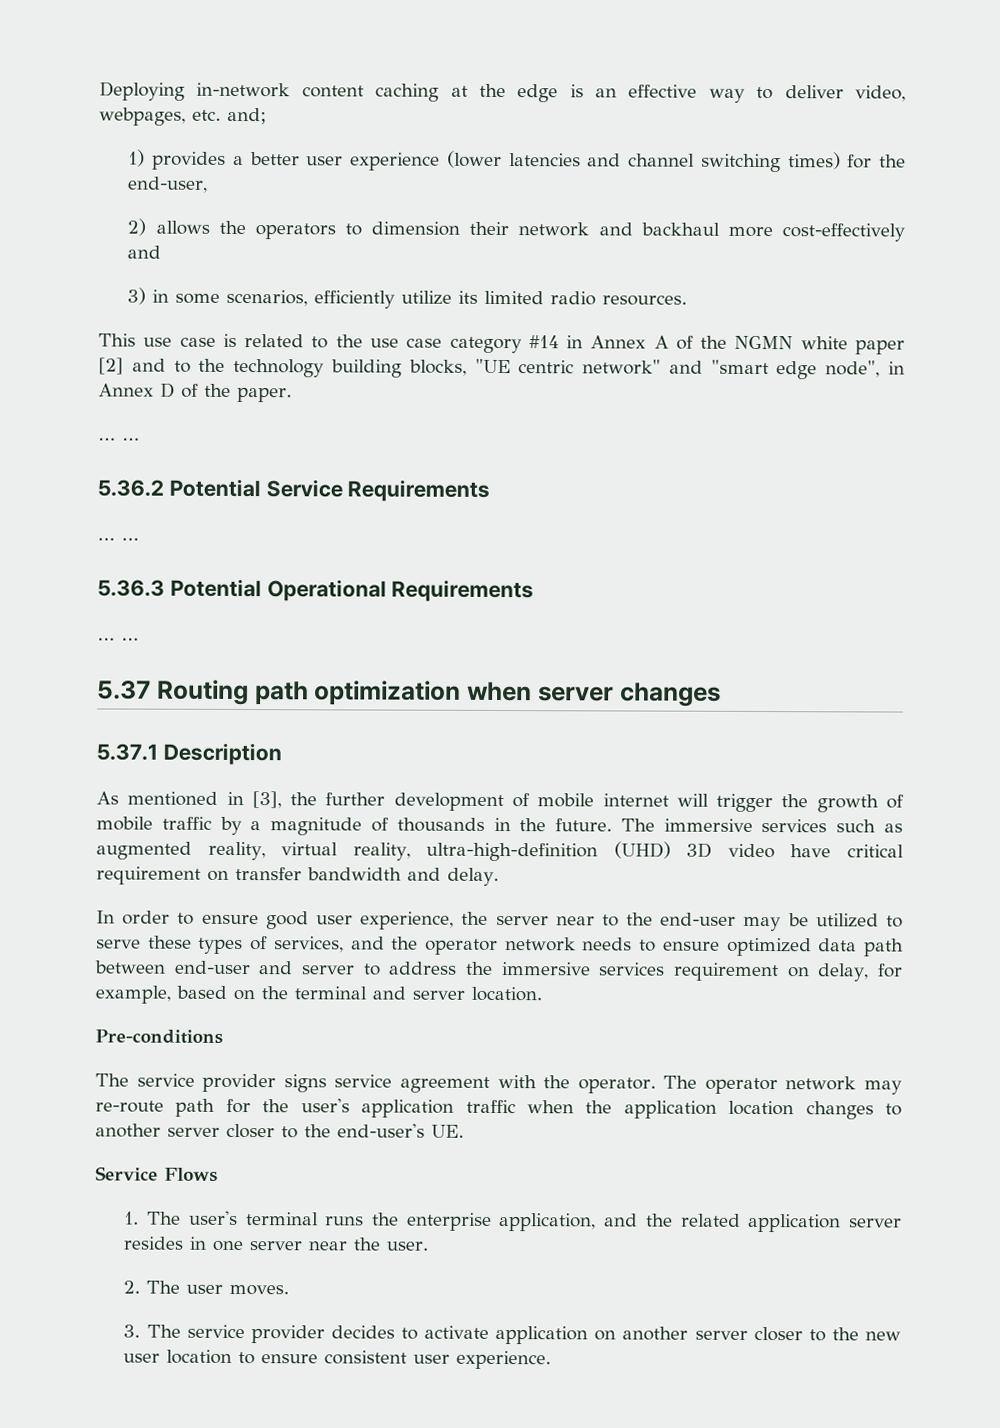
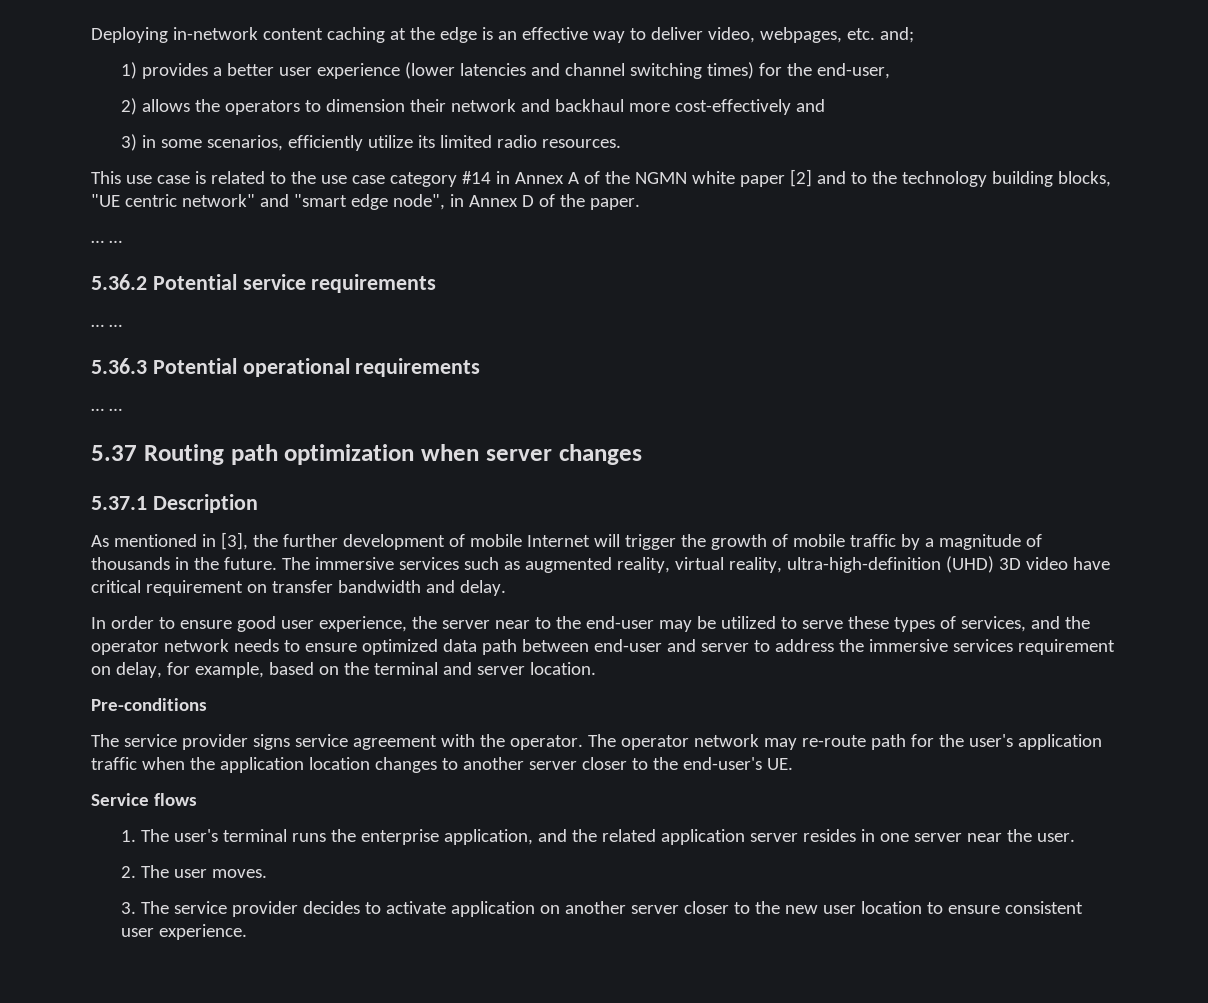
- 5.36.2 Potential Service Requirements
+ 5.36.2 Potential service requirements
- 5.36.3 Potential Operational Requirements
+ 5.36.3 Potential operational requirements
- As mentioned in [3], the further development of mobile internet will trigger the growth of mobile traffic by a magnitude of thousands in the future.
+ As mentioned in [3], the further development of mobile Internet will trigger the growth of mobile traffic by a magnitude of thousands in the future.
- Service Flows
+ Service flows

